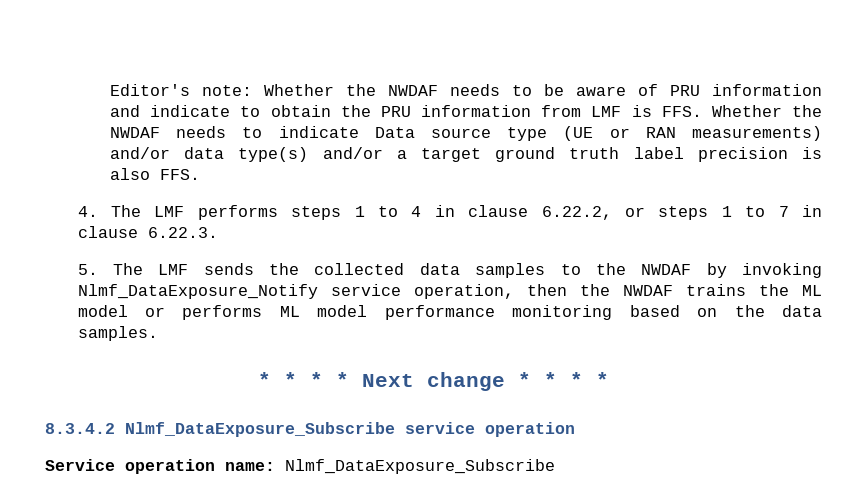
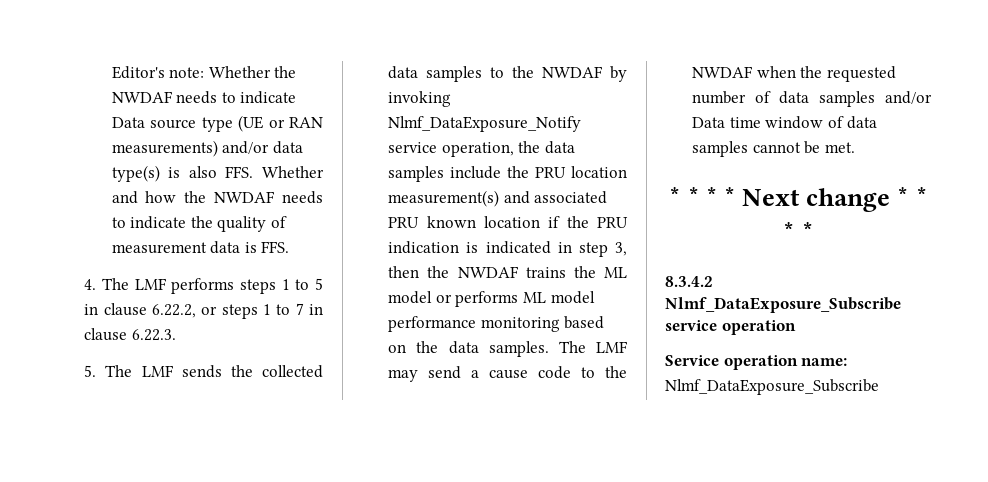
- Editor's note: Whether the NWDAF needs to be aware of PRU information and indicate to obtain the PRU information from LMF is FFS. Whether the NWDAF needs to indicate Data source type (UE or RAN measurements) and/or data type(s) and/or a target ground truth label precision is also FFS.
+ Editor's note: Whether the NWDAF needs to indicate Data source type (UE or RAN measurements) and/or data type(s) is also FFS. Whether and how the NWDAF needs to indicate the quality of measurement data is FFS.
- 4. The LMF performs steps 1 to 4 in clause 6.22.2, or steps 1 to 7 in clause 6.22.3.
+ 4. The LMF performs steps 1 to 5 in clause 6.22.2, or steps 1 to 7 in clause 6.22.3.
- 5. The LMF sends the collected data samples to the NWDAF by invoking Nlmf_DataExposure_Notify service operation, then the NWDAF trains the ML model or performs ML model performance monitoring based on the data samples.
+ 5. The LMF sends the collected data samples to the NWDAF by invoking Nlmf_DataExposure_Notify service operation, the data samples include the PRU location measurement(s) and associated PRU known location if the PRU indication is indicated in step 3, then the NWDAF trains the ML model or performs ML model performance monitoring based on the data samples. The LMF may send a cause code to the NWDAF when the requested number of data samples and/or Data time window of data samples cannot be met.

